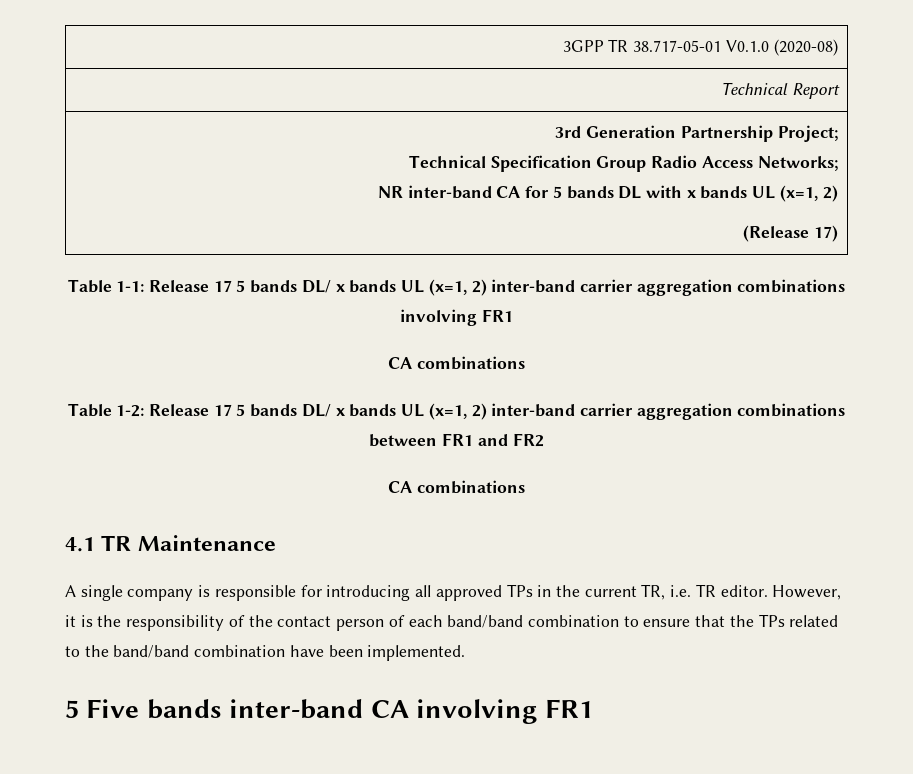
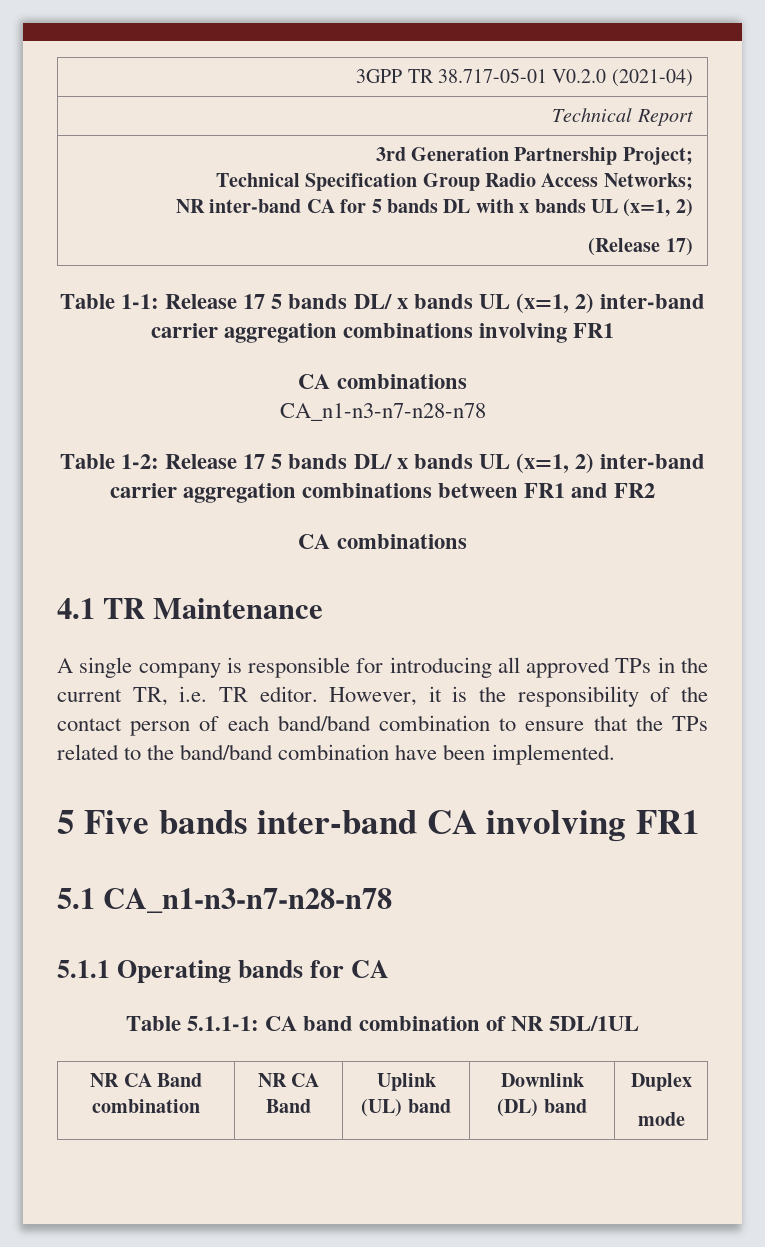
- 3GPP TR 38.717-05-01 V0.1.0 (2020-08)
+ 3GPP TR 38.717-05-01 V0.2.0 (2021-04)
  Table 1-1: Release 17 5 bands DL/ x bands UL (x=1, 2) inter-band carrier aggregation combinations involving FR1
  CA combinations
+ CA_n1-n3-n7-n28-n78
+ 5.1 CA_n1-n3-n7-n28-n78
+ 5.1.1 Operating bands for CA
+ Table 5.1.1-1: CA band combination of NR 5DL/1UL
+ NR CA Band combination | NR CA Band | Uplink (UL) band | Downlink (DL) band | Duplex
+ mode

